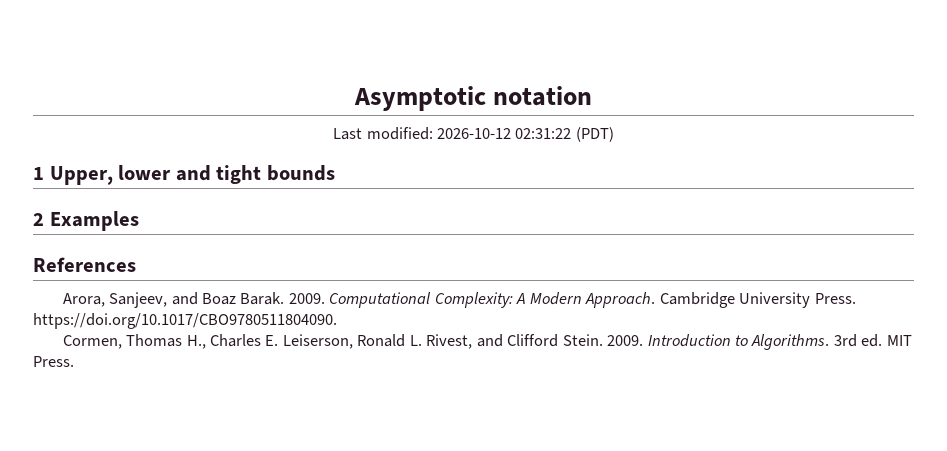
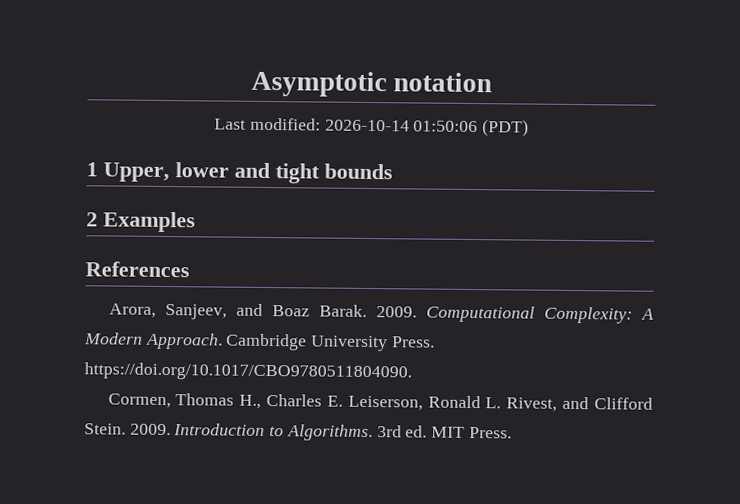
- Last modified: 2026-10-12 02:31:22 (PDT)
+ Last modified: 2026-10-14 01:50:06 (PDT)

